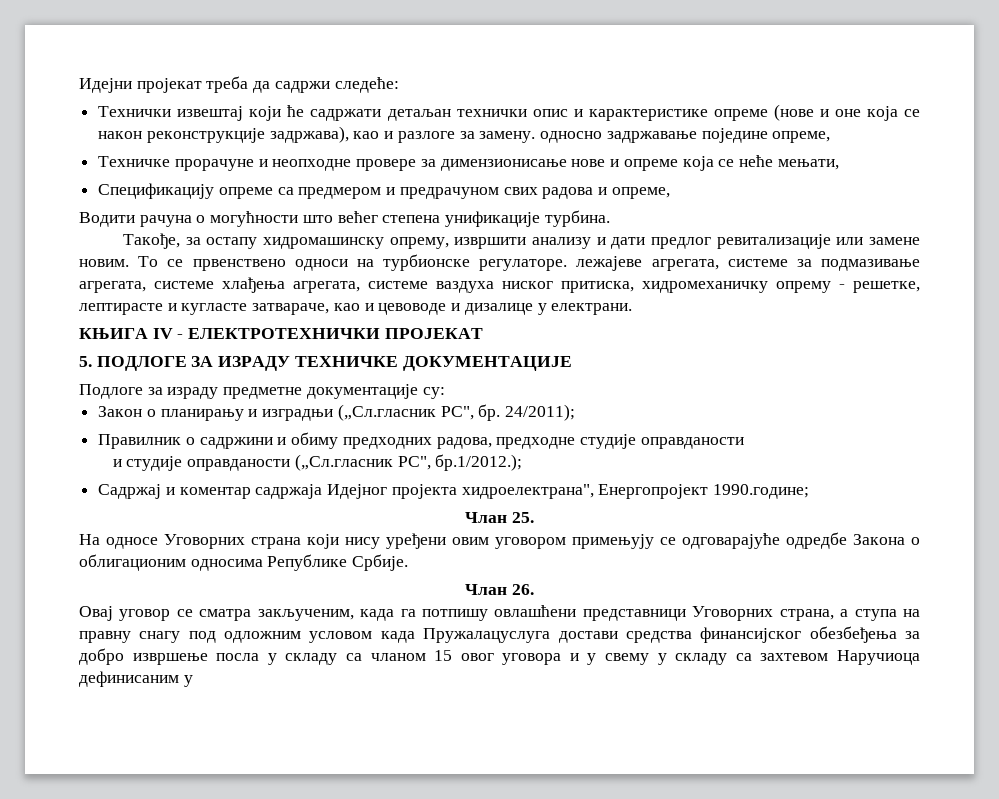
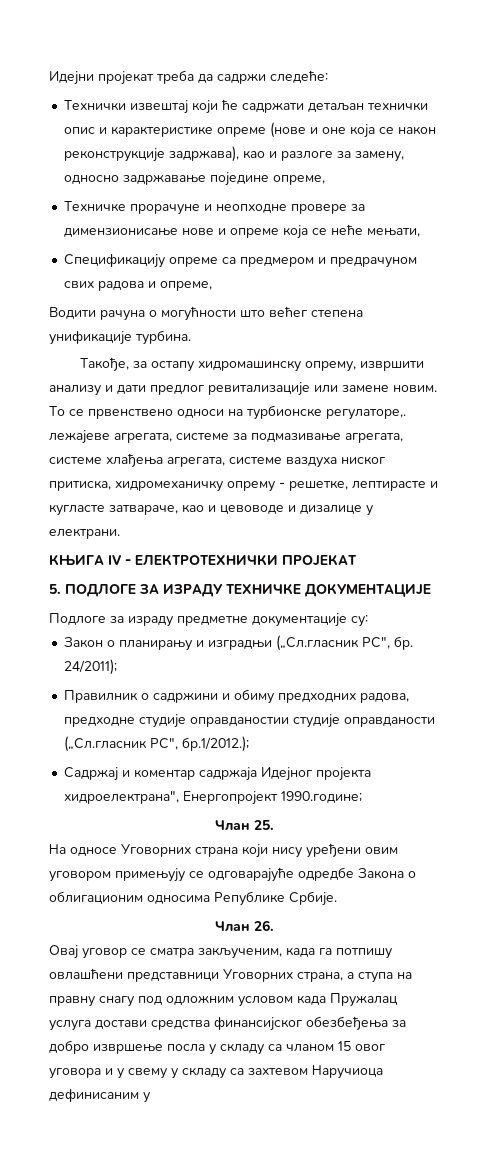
- Технички извештај који ће садржати детаљан технички опис и карактеристике опреме (нове и оне која се након реконструкције задржава), као и разлоге за замену. односно задржавање поједине опреме,
+ Технички извештај који ће садржати детаљан технички опис и карактеристике опреме (нове и оне која се након реконструкције задржава), као и разлоге за замену, односно задржавање поједине опреме,
- То се првенствено односи на турбионске регулаторе. лежајеве агрегата, системе за подмазивање агрегата, системе хлађења агрегата, системе ваздуха ниског притиска, хидромеханичку опрему - решетке, лептирасте и кугласте затвараче, као и цевоводе и дизалице у електрани.
+ То се првенствено односи на турбионске регулаторе,. лежајеве агрегата, системе за подмазивање агрегата, системе хлађења агрегата, системе ваздуха ниског притиска, хидромеханичку опрему - решетке, лептирасте и кугласте затвараче, као и цевоводе и дизалице у електрани.
- Правилник о садржини и обиму предходних радова, предходне студије оправданости
- и студије оправданости („Сл.гласник РС", бр.1/2012.);
+ Правилник о садржини и обиму предходних радова, предходне студије оправданостии студије оправданости („Сл.гласник РС", бр.1/2012.);
- Овај уговор се сматра закљученим, када га потпишу овлашћени представници Уговорних страна, а ступа на правну снагу под одложним условом када Пружалацуслуга достави средства финансијског обезбеђења за добро извршење посла у складу са чланом 15 овог уговора и у свему у складу са захтевом Наручиоца дефинисаним у
+ Овај уговор се сматра закљученим, када га потпишу овлашћени представници Уговорних страна, а ступа на правну снагу под одложним условом када Пружалац услуга достави средства финансијског обезбеђења за добро извршење посла у складу са чланом 15 овог уговора и у свему у складу са захтевом Наручиоца дефинисаним у

